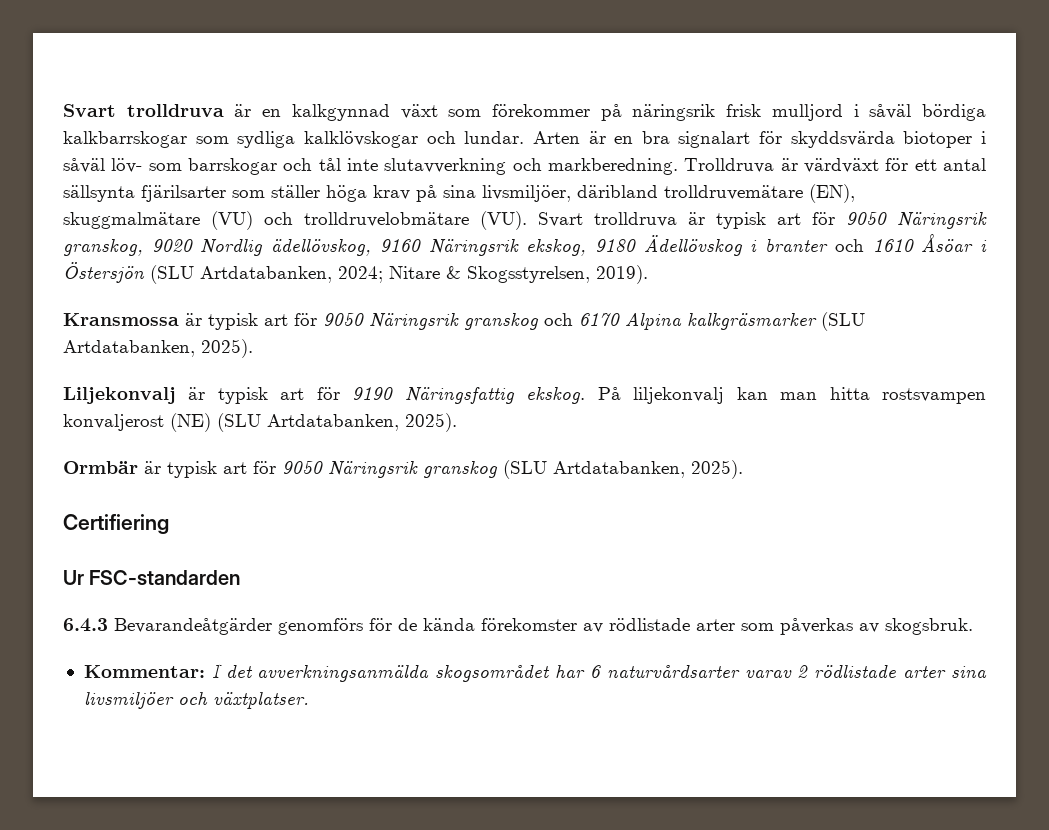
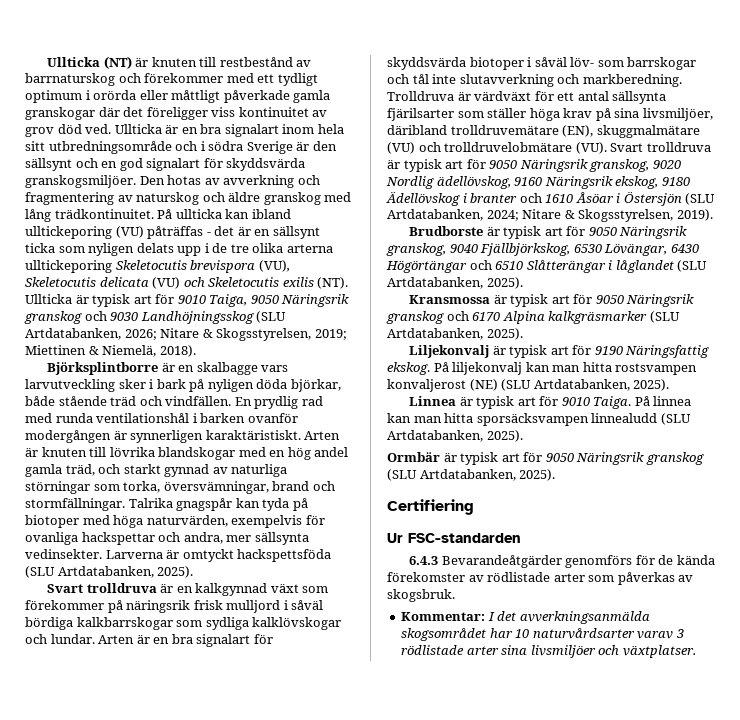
+ Ullticka (NT) är knuten till restbestånd av barrnaturskog och förekommer med ett tydligt optimum i orörda eller måttligt påverkade gamla granskogar där det föreligger viss kontinuitet av grov död ved. Ullticka är en bra signalart inom hela sitt utbredningsområde och i södra Sverige är den sällsynt och en god signalart för skyddsvärda granskogsmiljöer. Den hotas av avverkning och fragmentering av naturskog och äldre granskog med lång trädkontinuitet. På ullticka kan ibland ulltickeporing (VU) påträffas - det är en sällsynt ticka som nyligen delats upp i de tre olika arterna ulltickeporing Skeletocutis brevispora (VU), Skeletocutis delicata (VU) och Skeletocutis exilis (NT). Ullticka är typisk art för 9010 Taiga, 9050 Näringsrik granskog och 9030 Landhöjningsskog (SLU Artdatabanken, 2026; Nitare & Skogsstyrelsen, 2019; Miettinen & Niemelä, 2018).
+ Björksplintborre är en skalbagge vars larvutveckling sker i bark på nyligen döda björkar, både stående träd och vindfällen. En prydlig rad med runda ventilationshål i barken ovanför modergången är synnerligen karaktäristiskt. Arten är knuten till lövrika blandskogar med en hög andel gamla träd, och starkt gynnad av naturliga störningar som torka, översvämningar, brand och stormfällningar. Talrika gnagspår kan tyda på biotoper med höga naturvärden, exempelvis för ovanliga hackspettar och andra, mer sällsynta vedinsekter. Larverna är omtyckt hackspettsföda (SLU Artdatabanken, 2025).
+ Brudborste är typisk art för 9050 Näringsrik granskog, 9040 Fjällbjörkskog, 6530 Lövängar, 6430 Högörtängar och 6510 Slåtterängar i låglandet (SLU Artdatabanken, 2025).
+ Linnea är typisk art för 9010 Taiga. På linnea kan man hitta sporsäcksvampen linnealudd (SLU Artdatabanken, 2025).
- Kommentar: I det avverkningsanmälda skogsområdet har 6 naturvårdsarter varav 2 rödlistade arter sina livsmiljöer och växtplatser.
+ Kommentar: I det avverkningsanmälda skogsområdet har 10 naturvårdsarter varav 3 rödlistade arter sina livsmiljöer och växtplatser.

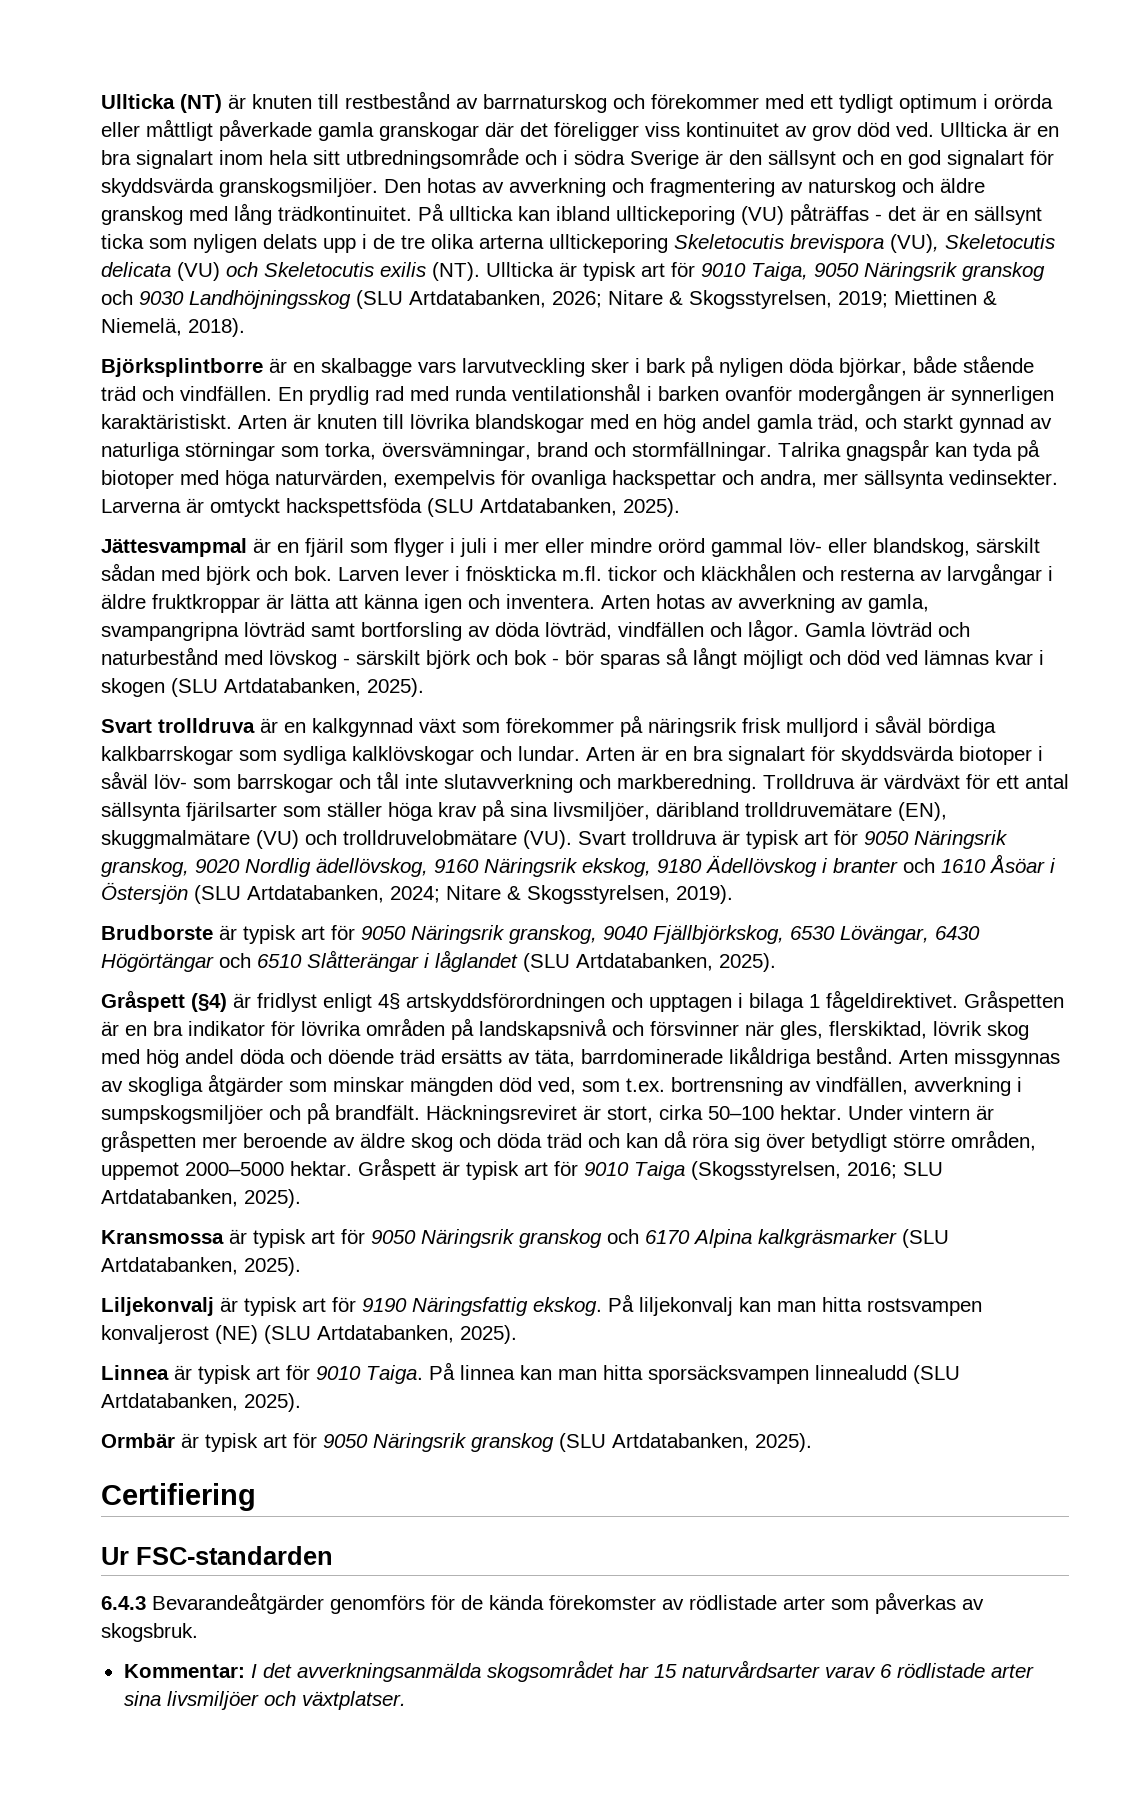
+ Jättesvampmal är en fjäril som flyger i juli i mer eller mindre orörd gammal löv- eller blandskog, särskilt sådan med björk och bok. Larven lever i fnöskticka m.fl. tickor och kläckhålen och resterna av larvgångar i äldre fruktkroppar är lätta att känna igen och inventera. Arten hotas av avverkning av gamla, svampangripna lövträd samt bortforsling av döda lövträd, vindfällen och lågor. Gamla lövträd och naturbestånd med lövskog - särskilt björk och bok - bör sparas så långt möjligt och död ved lämnas kvar i skogen (SLU Artdatabanken, 2025).
+ Gråspett (§4) är fridlyst enligt 4§ artskyddsförordningen och upptagen i bilaga 1 fågeldirektivet. Gråspetten är en bra indikator för lövrika områden på landskapsnivå och försvinner när gles, flerskiktad, lövrik skog med hög andel döda och döende träd ersätts av täta, barrdominerade likåldriga bestånd. Arten missgynnas av skogliga åtgärder som minskar mängden död ved, som t.ex. bortrensning av vindfällen, avverkning i sumpskogsmiljöer och på brandfält. Häckningsreviret är stort, cirka 50–100 hektar. Under vintern är gråspetten mer beroende av äldre skog och döda träd och kan då röra sig över betydligt större områden, uppemot 2000–5000 hektar. Gråspett är typisk art för 9010 Taiga (Skogsstyrelsen, 2016; SLU Artdatabanken, 2025).
- Kommentar: I det avverkningsanmälda skogsområdet har 10 naturvårdsarter varav 3 rödlistade arter sina livsmiljöer och växtplatser.
+ Kommentar: I det avverkningsanmälda skogsområdet har 15 naturvårdsarter varav 6 rödlistade arter sina livsmiljöer och växtplatser.

